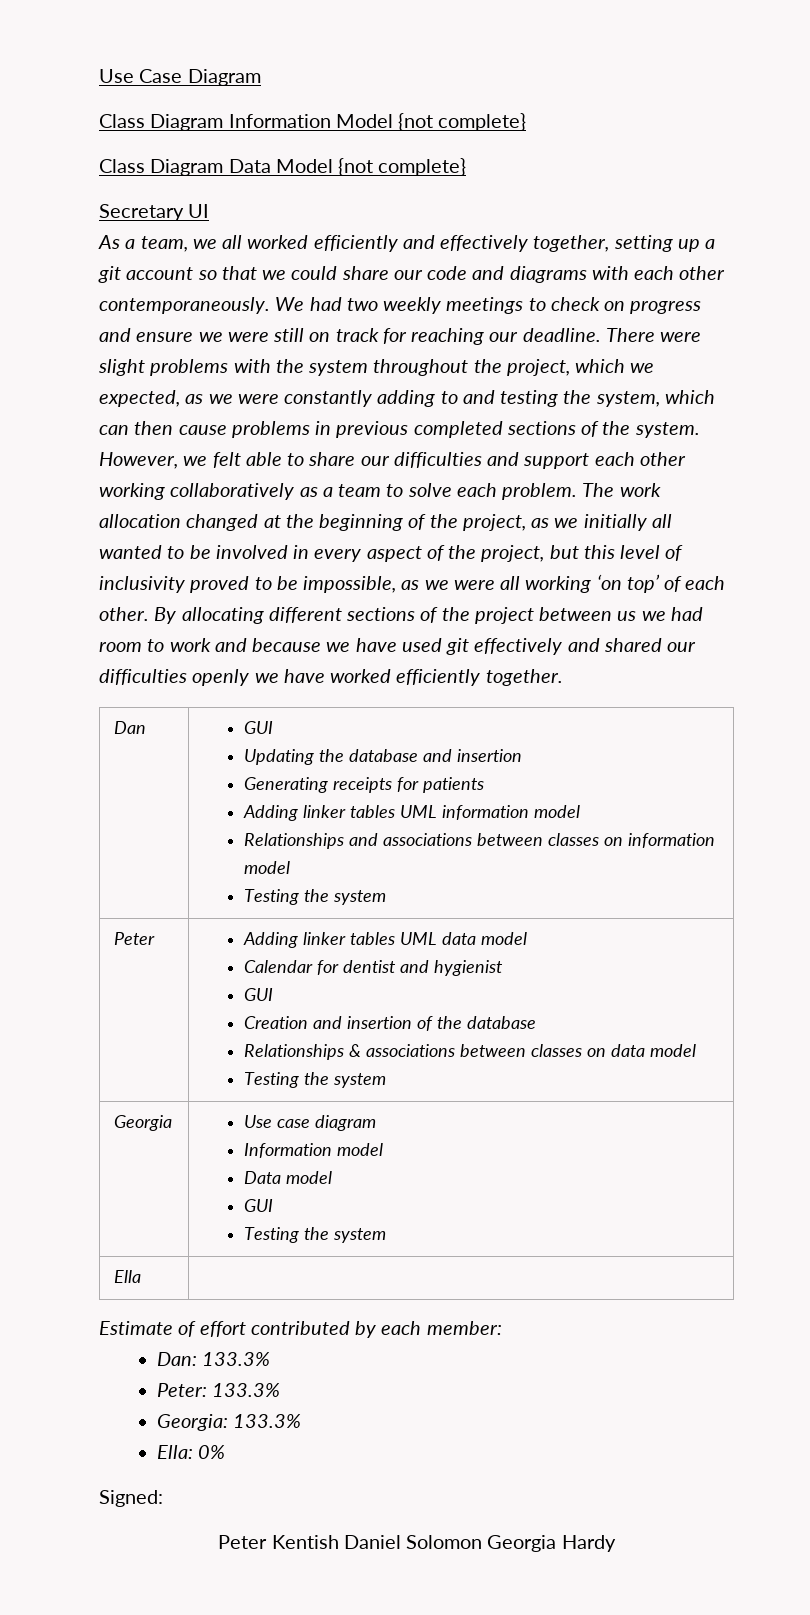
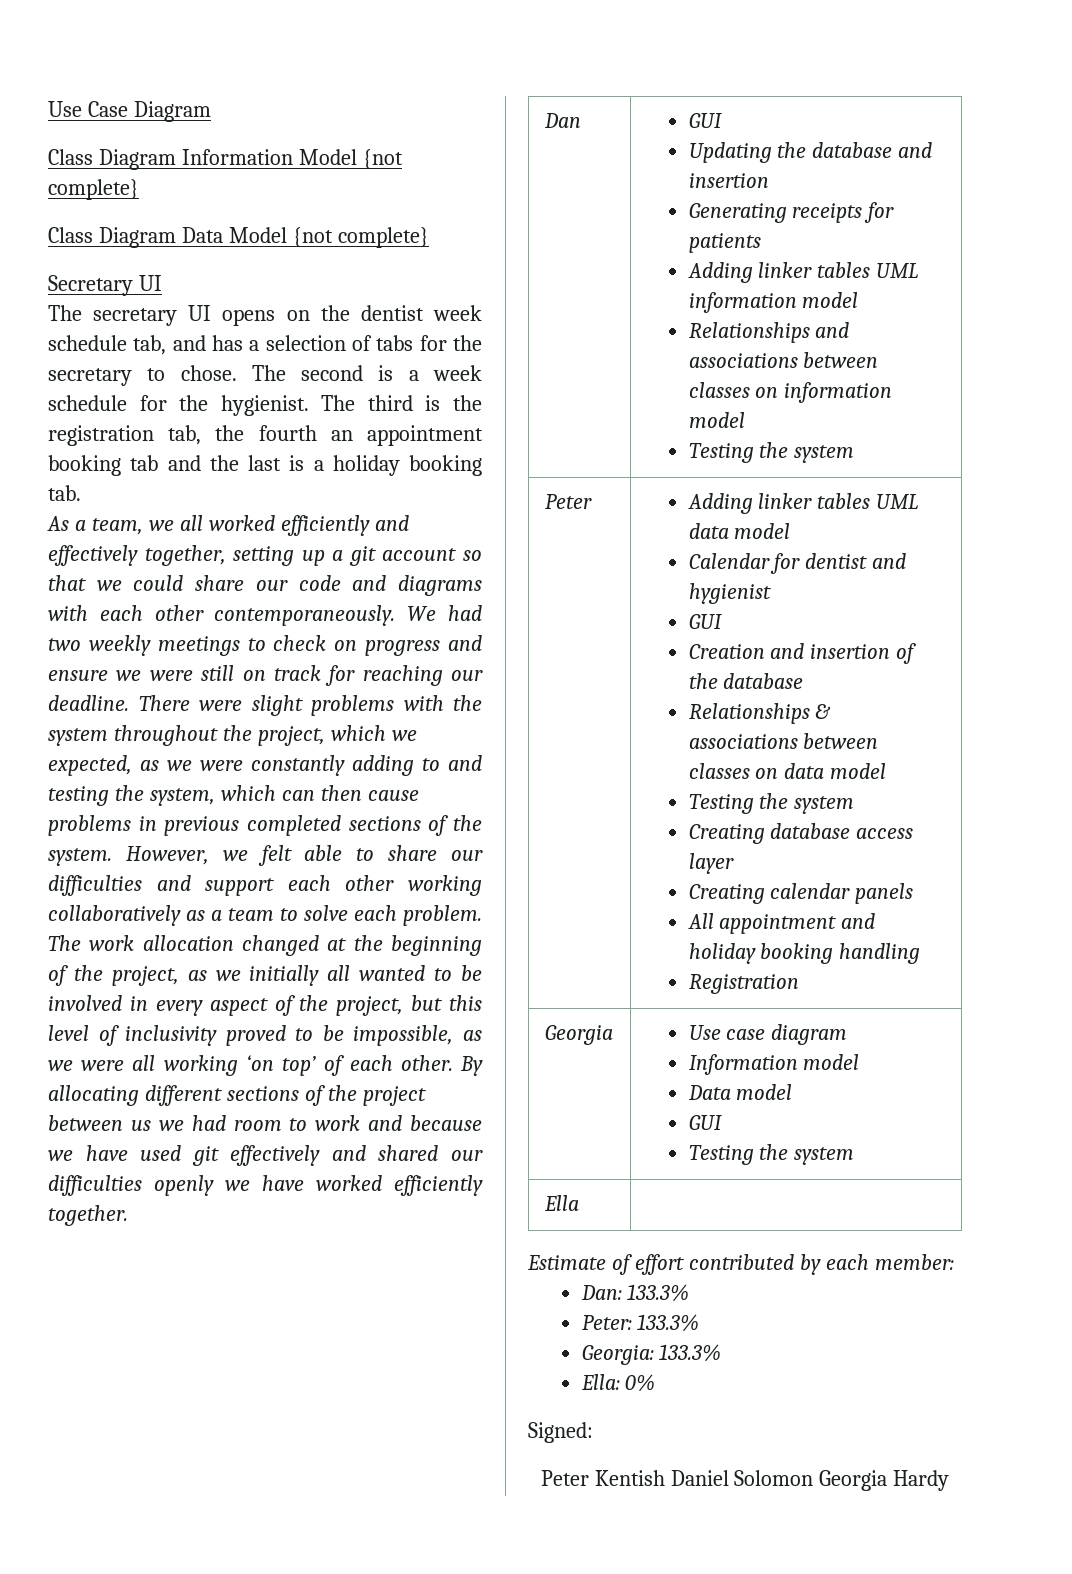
+ The secretary UI opens on the dentist week schedule tab, and has a selection of tabs for the secretary to chose. The second is a week schedule for the hygienist. The third is the registration tab, the fourth an appointment booking tab and the last is a holiday booking tab.
+ Creating database access layer
+ Creating calendar panels
+ All appointment and holiday booking handling
+ Registration

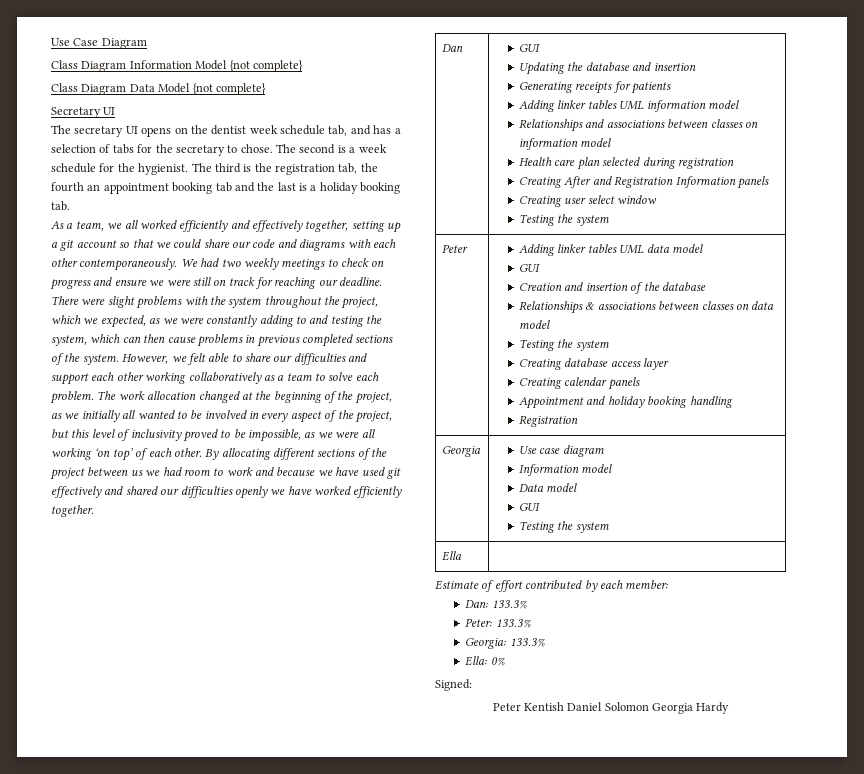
+ Health care plan selected during registration
+ Creating After and Registration Information panels
+ Creating user select window
- Calendar for dentist and hygienist
- All appointment and holiday booking handling
+ Appointment and holiday booking handling

